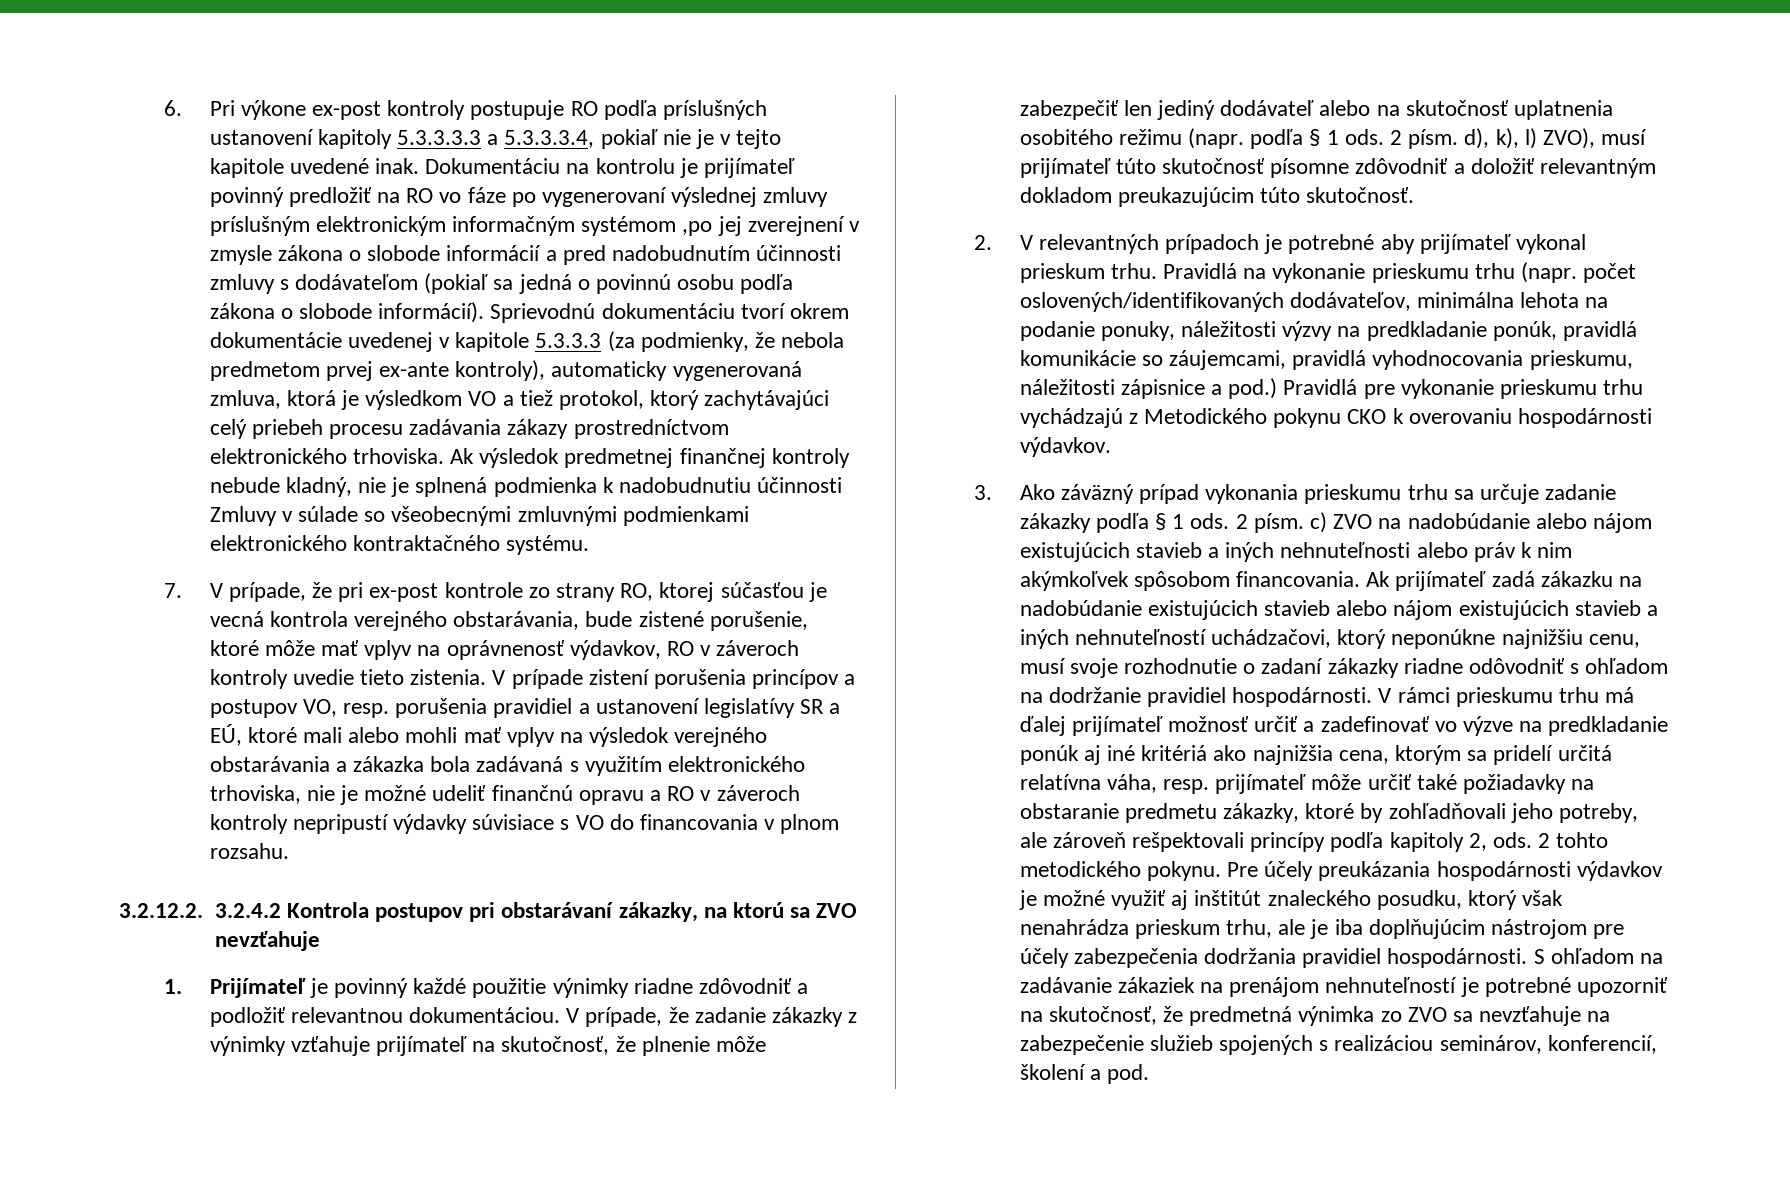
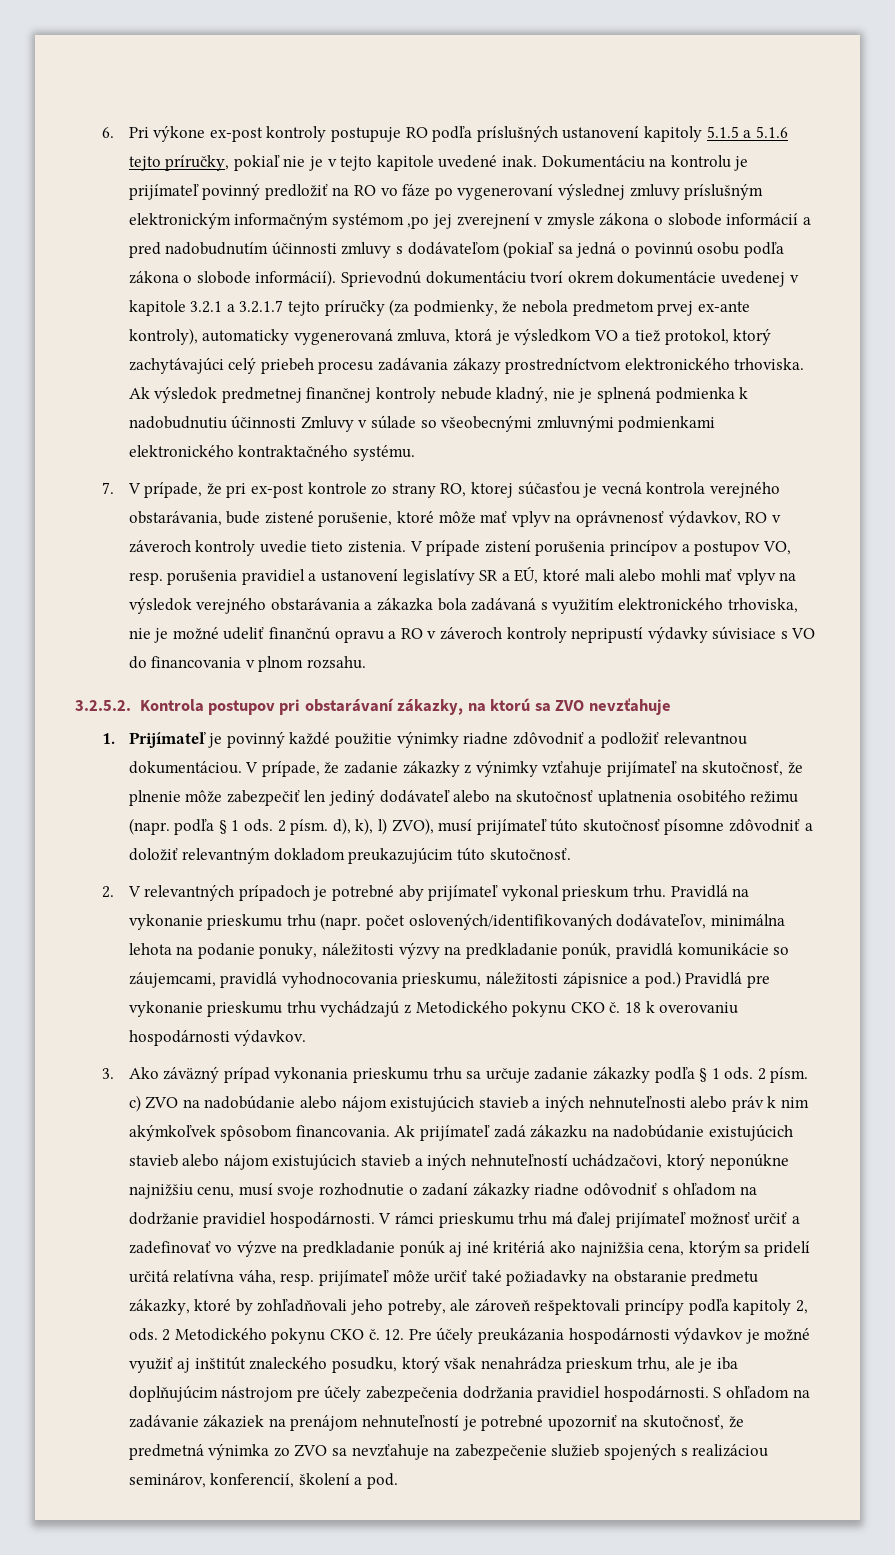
- 6. Pri výkone ex-post kontroly postupuje RO podľa príslušných ustanovení kapitoly 5.3.3.3.3 a 5.3.3.3.4, pokiaľ nie je v tejto kapitole uvedené inak.
+ 6. Pri výkone ex-post kontroly postupuje RO podľa príslušných ustanovení kapitoly 5.1.5 a 5.1.6 tejto príručky, pokiaľ nie je v tejto kapitole uvedené inak.
- Sprievodnú dokumentáciu tvorí okrem dokumentácie uvedenej v kapitole 5.3.3.3 (za podmienky, že nebola predmetom prvej ex-ante kontroly), automaticky vygenerovaná zmluva, ktorá je výsledkom VO a tiež protokol, ktorý zachytávajúci celý priebeh procesu zadávania zákazy prostredníctvom elektronického trhoviska.
+ Sprievodnú dokumentáciu tvorí okrem dokumentácie uvedenej v kapitole 3.2.1 a 3.2.1.7 tejto príručky (za podmienky, že nebola predmetom prvej ex-ante kontroly), automaticky vygenerovaná zmluva, ktorá je výsledkom VO a tiež protokol, ktorý zachytávajúci celý priebeh procesu zadávania zákazy prostredníctvom elektronického trhoviska.
- 3.2.12.2. 3.2.4.2 Kontrola postupov pri obstarávaní zákazky, na ktorú sa ZVO nevzťahuje
+ 3.2.5.2. Kontrola postupov pri obstarávaní zákazky, na ktorú sa ZVO nevzťahuje
- Pravidlá pre vykonanie prieskumu trhu vychádzajú z Metodického pokynu CKO k overovaniu hospodárnosti výdavkov.
+ Pravidlá pre vykonanie prieskumu trhu vychádzajú z Metodického pokynu CKO č. 18 k overovaniu hospodárnosti výdavkov.
- 2 tohto metodického pokynu. Pre účely preukázania hospodárnosti výdavkov je možné využiť aj inštitút znaleckého posudku, ktorý však nenahrádza prieskum trhu, ale je iba doplňujúcim nástrojom pre účely zabezpečenia dodržania pravidiel hospodárnosti.
+ 2 Metodického pokynu CKO č. 12. Pre účely preukázania hospodárnosti výdavkov je možné využiť aj inštitút znaleckého posudku, ktorý však nenahrádza prieskum trhu, ale je iba doplňujúcim nástrojom pre účely zabezpečenia dodržania pravidiel hospodárnosti.

